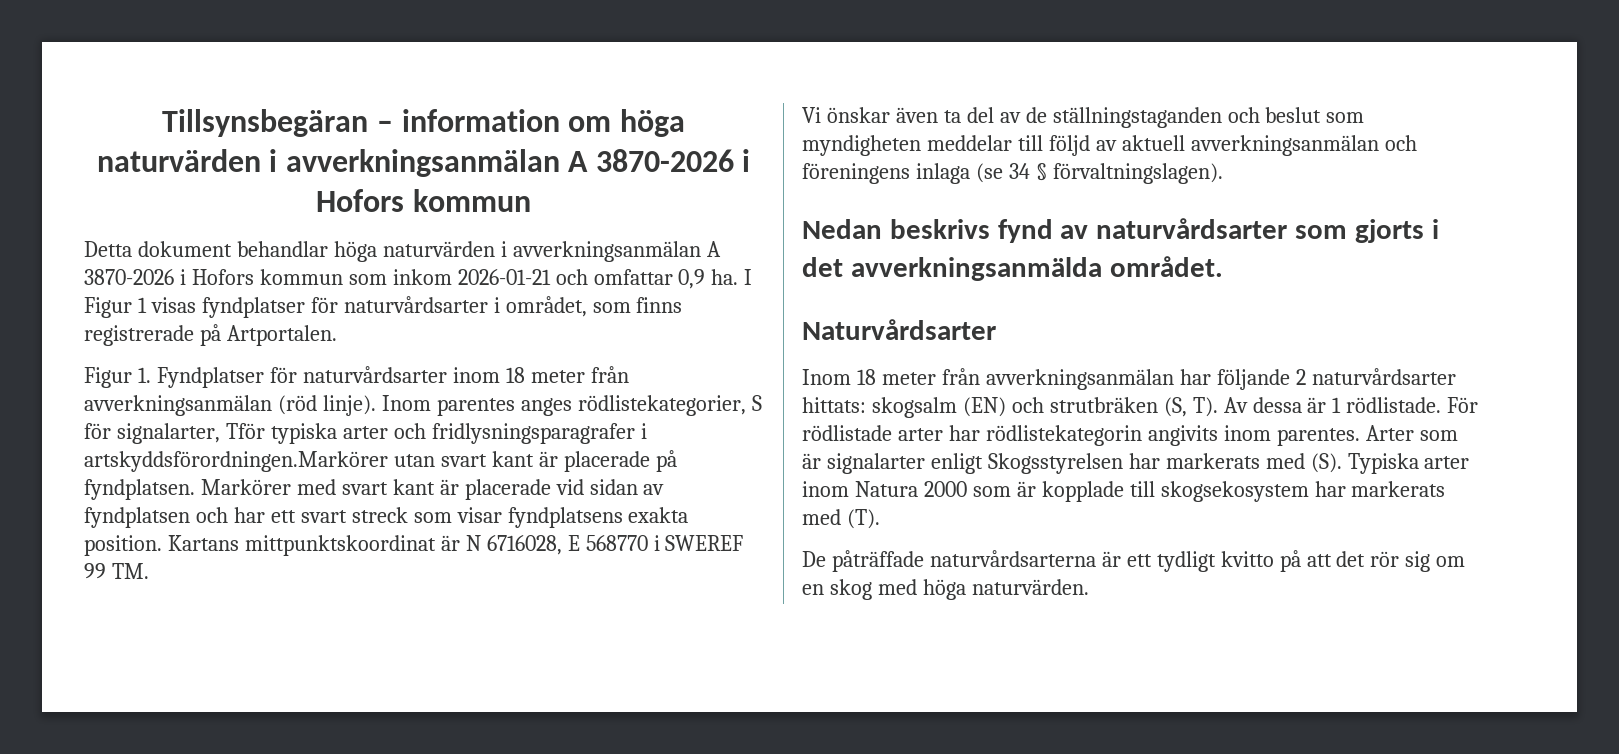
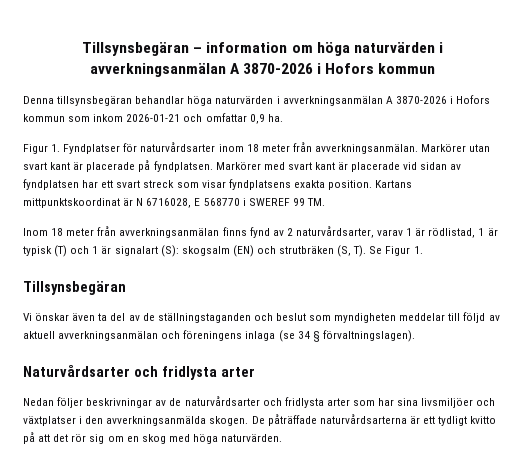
- Detta dokument behandlar höga naturvärden i avverkningsanmälan A 3870-2026 i Hofors kommun som inkom 2026-01-21 och omfattar 0,9 ha. I Figur 1 visas fyndplatser för naturvårdsarter i området, som finns registrerade på Artportalen.
+ Denna tillsynsbegäran behandlar höga naturvärden i avverkningsanmälan A 3870-2026 i Hofors kommun som inkom 2026-01-21 och omfattar 0,9 ha.
- Figur 1. Fyndplatser för naturvårdsarter inom 18 meter från avverkningsanmälan (röd linje). Inom parentes anges rödlistekategorier, S för signalarter, Tför typiska arter och fridlysningsparagrafer i artskyddsförordningen.Markörer utan svart kant är placerade på fyndplatsen.
+ Figur 1. Fyndplatser för naturvårdsarter inom 18 meter från avverkningsanmälan. Markörer utan svart kant är placerade på fyndplatsen.
- Markörer med svart kant är placerade vid sidan av fyndplatsen och har ett svart streck som visar fyndplatsens exakta position.
+ Markörer med svart kant är placerade vid sidan av fyndplatsen har ett svart streck som visar fyndplatsens exakta position.
+ Inom 18 meter från avverkningsanmälan finns fynd av 2 naturvårdsarter, varav 1 är rödlistad, 1 är typisk (T) och 1 är signalart (S): skogsalm (EN) och strutbräken (S, T). Se Figur 1.
+ Tillsynsbegäran
- Nedan beskrivs fynd av naturvårdsarter som gjorts i det avverkningsanmälda området.
- Naturvårdsarter
- Inom 18 meter från avverkningsanmälan har följande 2 naturvårdsarter hittats: skogsalm (EN) och strutbräken (S, T). Av dessa är 1 rödlistade. För rödlistade arter har rödlistekategorin angivits inom parentes. Arter som är signalarter enligt Skogsstyrelsen har markerats med (S). Typiska arter inom Natura 2000 som är kopplade till skogsekosystem har markerats med (T).
- De påträffade naturvårdsarterna är ett tydligt kvitto på att det rör sig om en skog med höga naturvärden.
+ Naturvårdsarter och fridlysta arter
+ Nedan följer beskrivningar av de naturvårdsarter och fridlysta arter som har sina livsmiljöer och växtplatser i den avverkningsanmälda skogen. De påträffade naturvårdsarterna är ett tydligt kvitto på att det rör sig om en skog med höga naturvärden.

